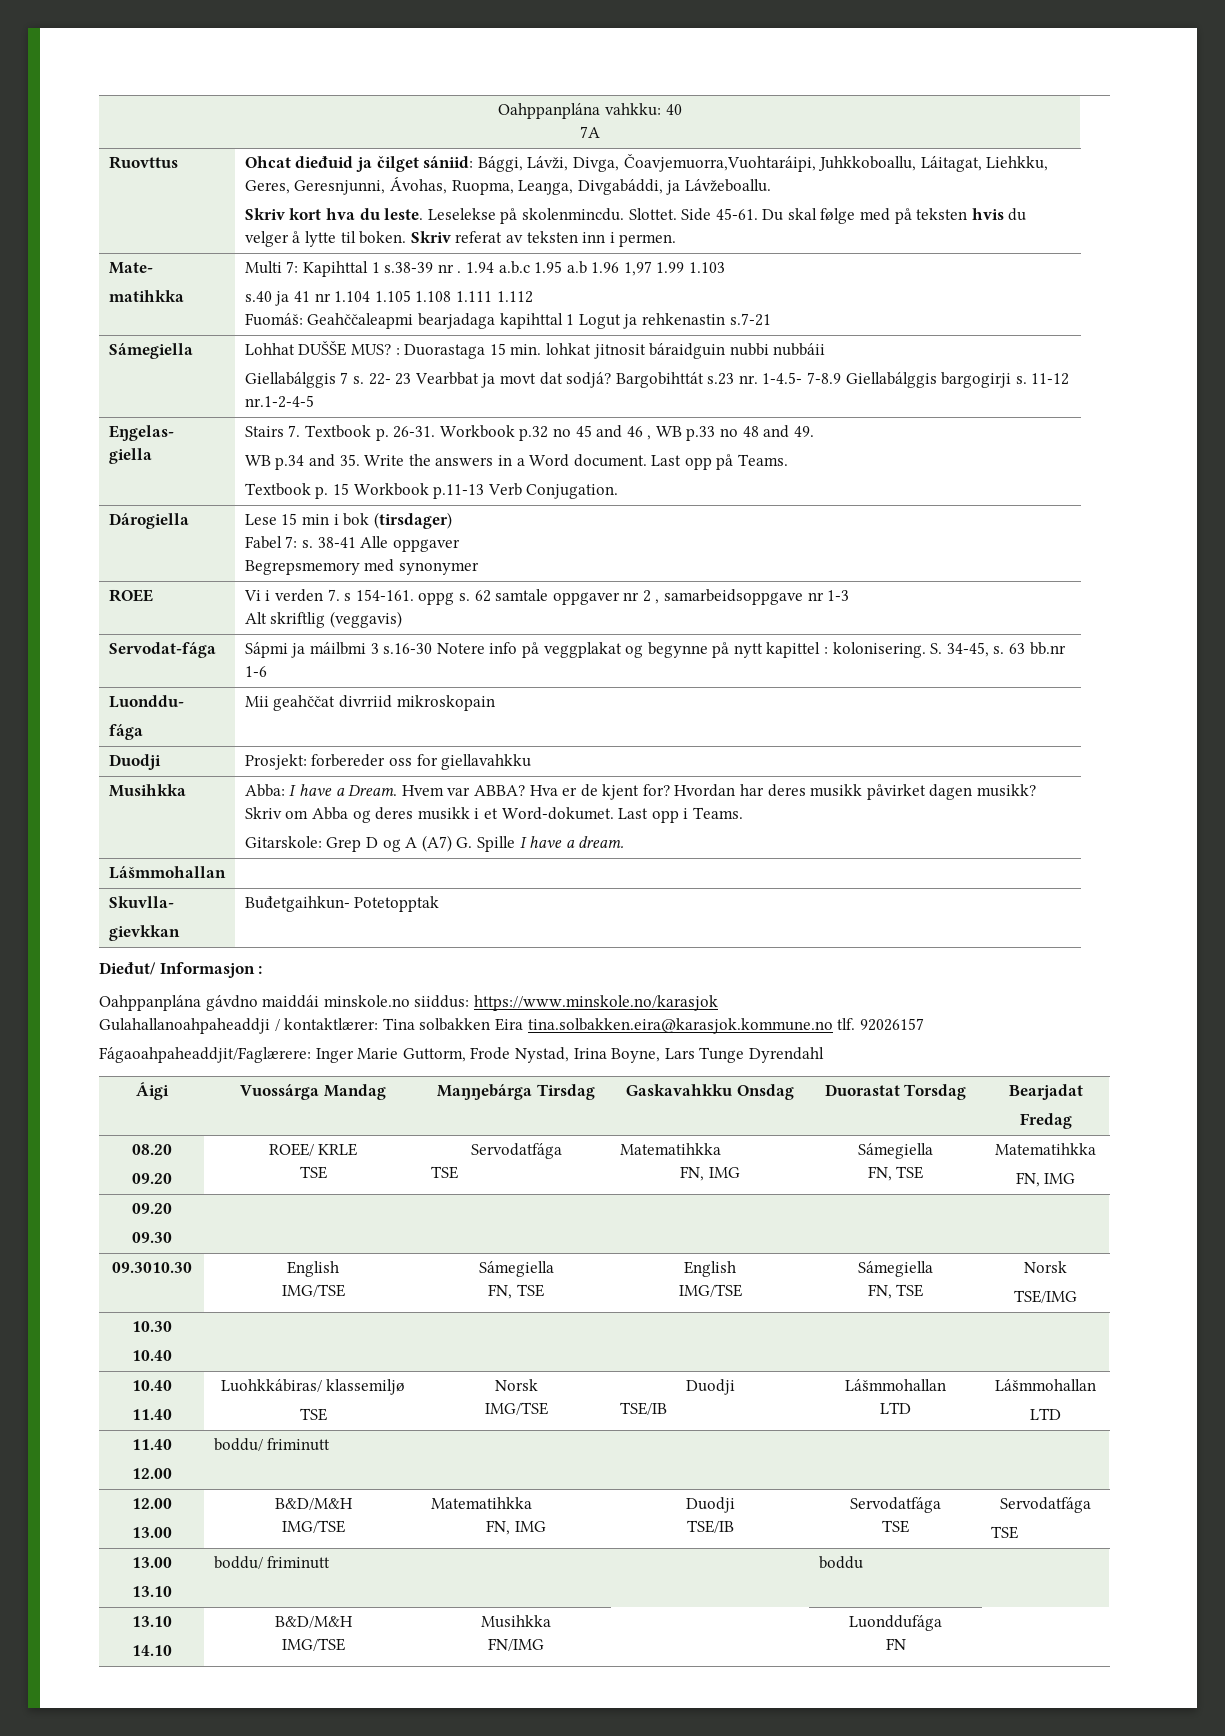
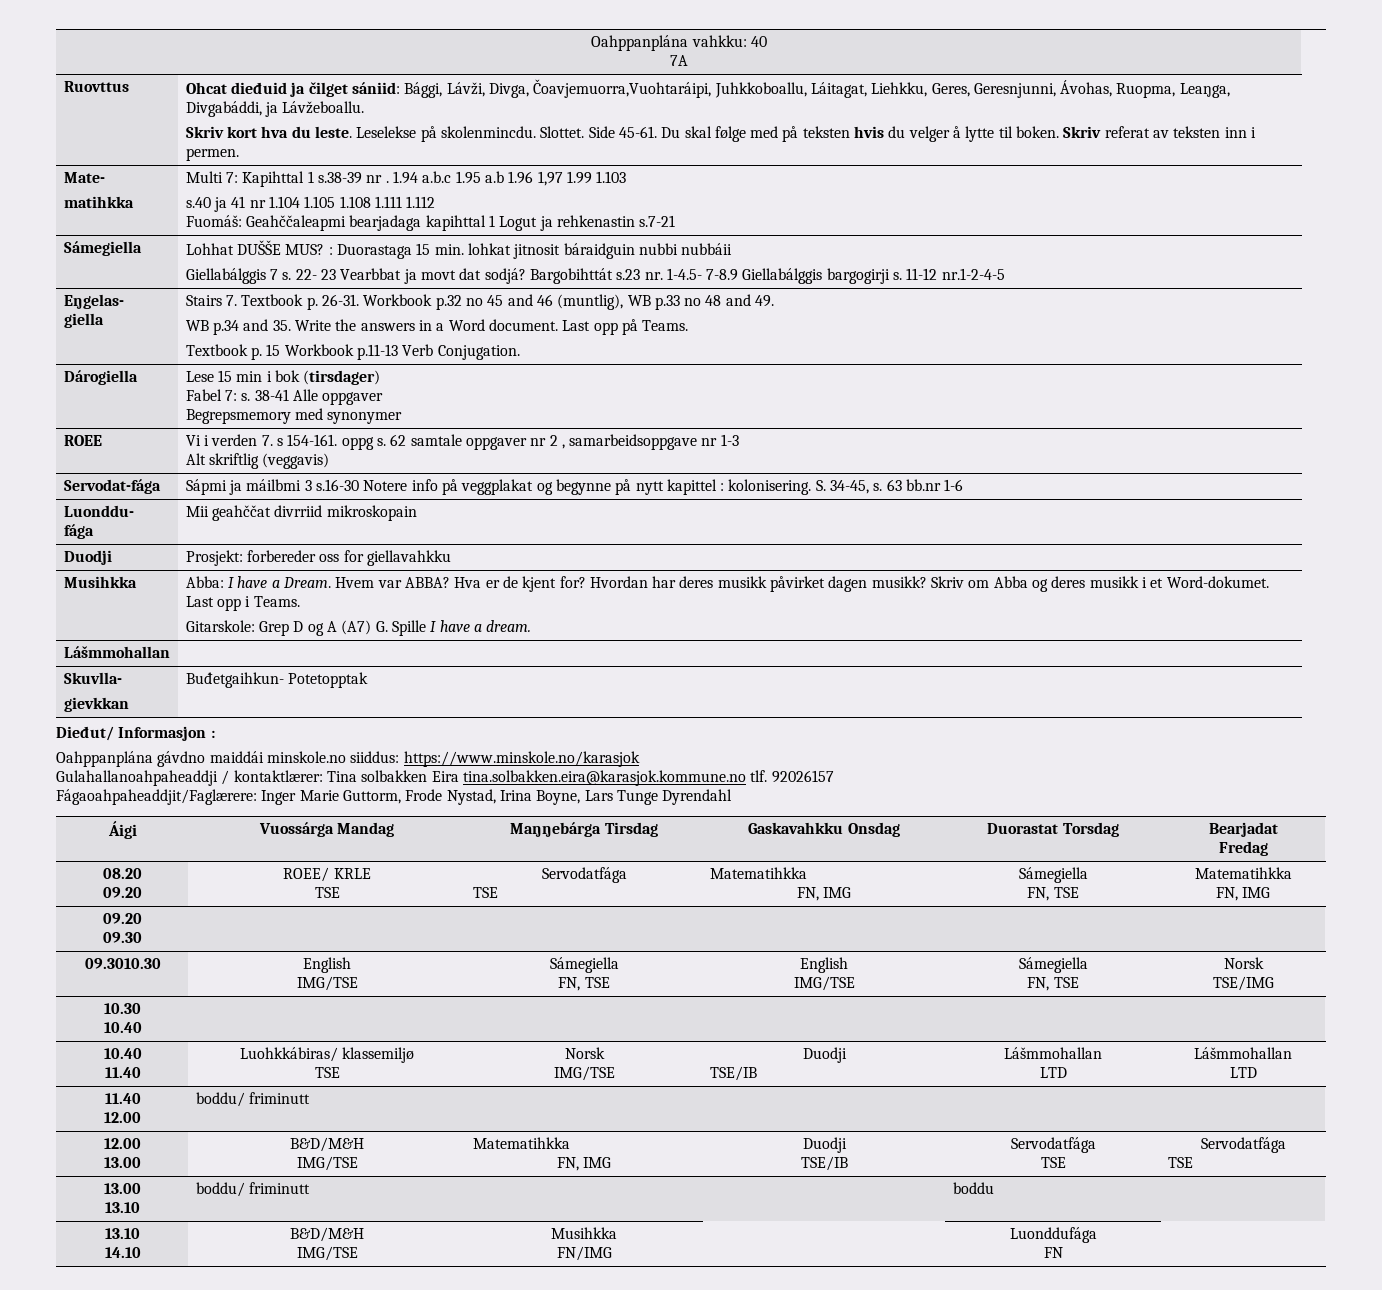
- Workbook p.32 no 45 and 46 , WB p.33 no 48 and 49.
+ Workbook p.32 no 45 and 46 (muntlig), WB p.33 no 48 and 49.

